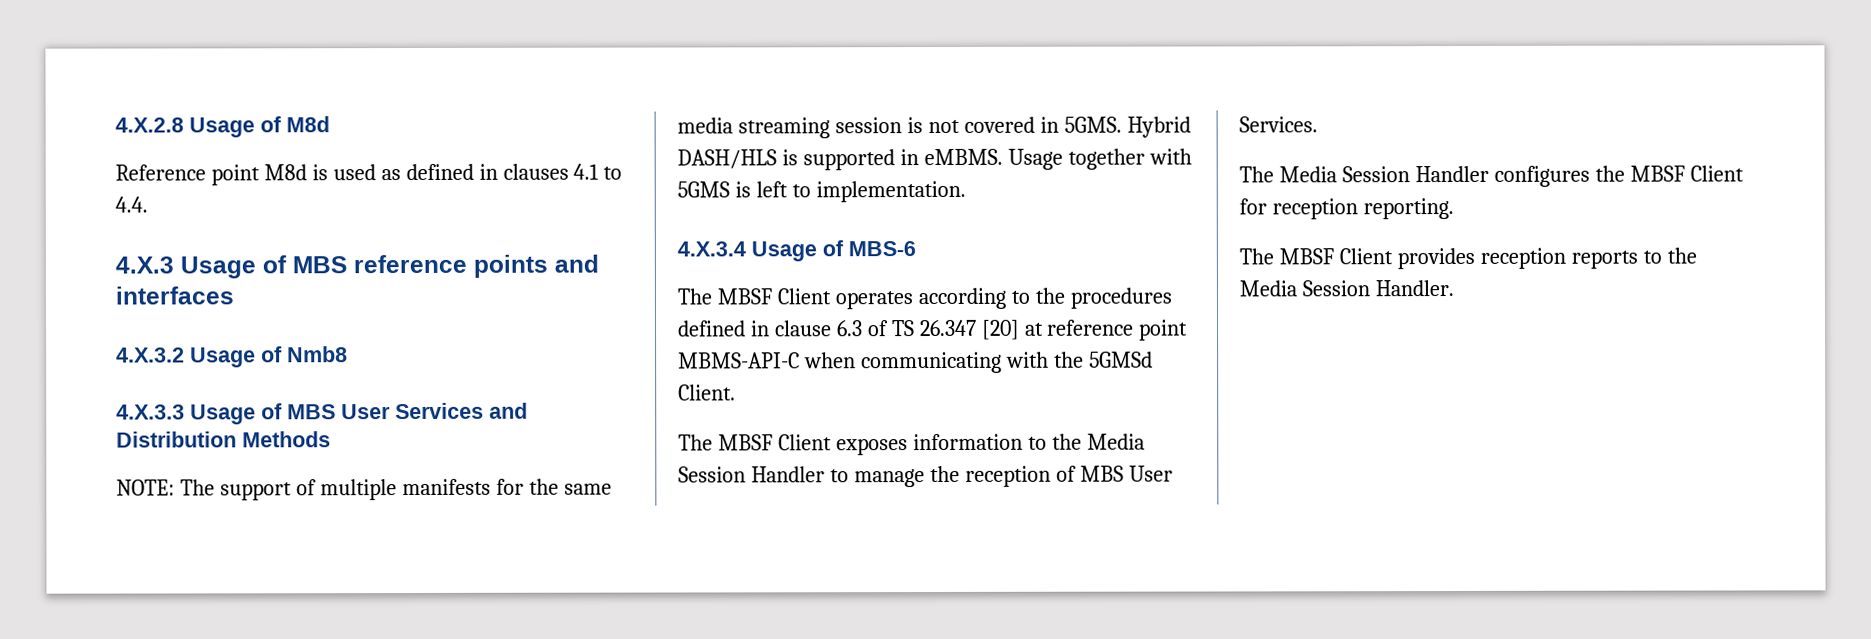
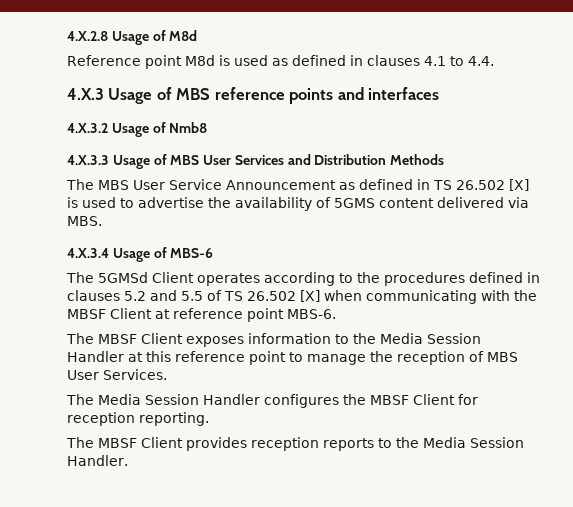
- NOTE: The support of multiple manifests for the same media streaming session is not covered in 5GMS. Hybrid DASH/HLS is supported in eMBMS. Usage together with 5GMS is left to implementation.
+ The MBS User Service Announcement as defined in TS 26.502 [X] is used to advertise the availability of 5GMS content delivered via MBS.
- The MBSF Client operates according to the procedures defined in clause 6.3 of TS 26.347 [20] at reference point MBMS-API-C when communicating with the 5GMSd Client.
+ The 5GMSd Client operates according to the procedures defined in clauses 5.2 and 5.5 of TS 26.502 [X] when communicating with the MBSF Client at reference point MBS-6.
- The MBSF Client exposes information to the Media Session Handler to manage the reception of MBS User Services.
+ The MBSF Client exposes information to the Media Session Handler at this reference point to manage the reception of MBS User Services.

